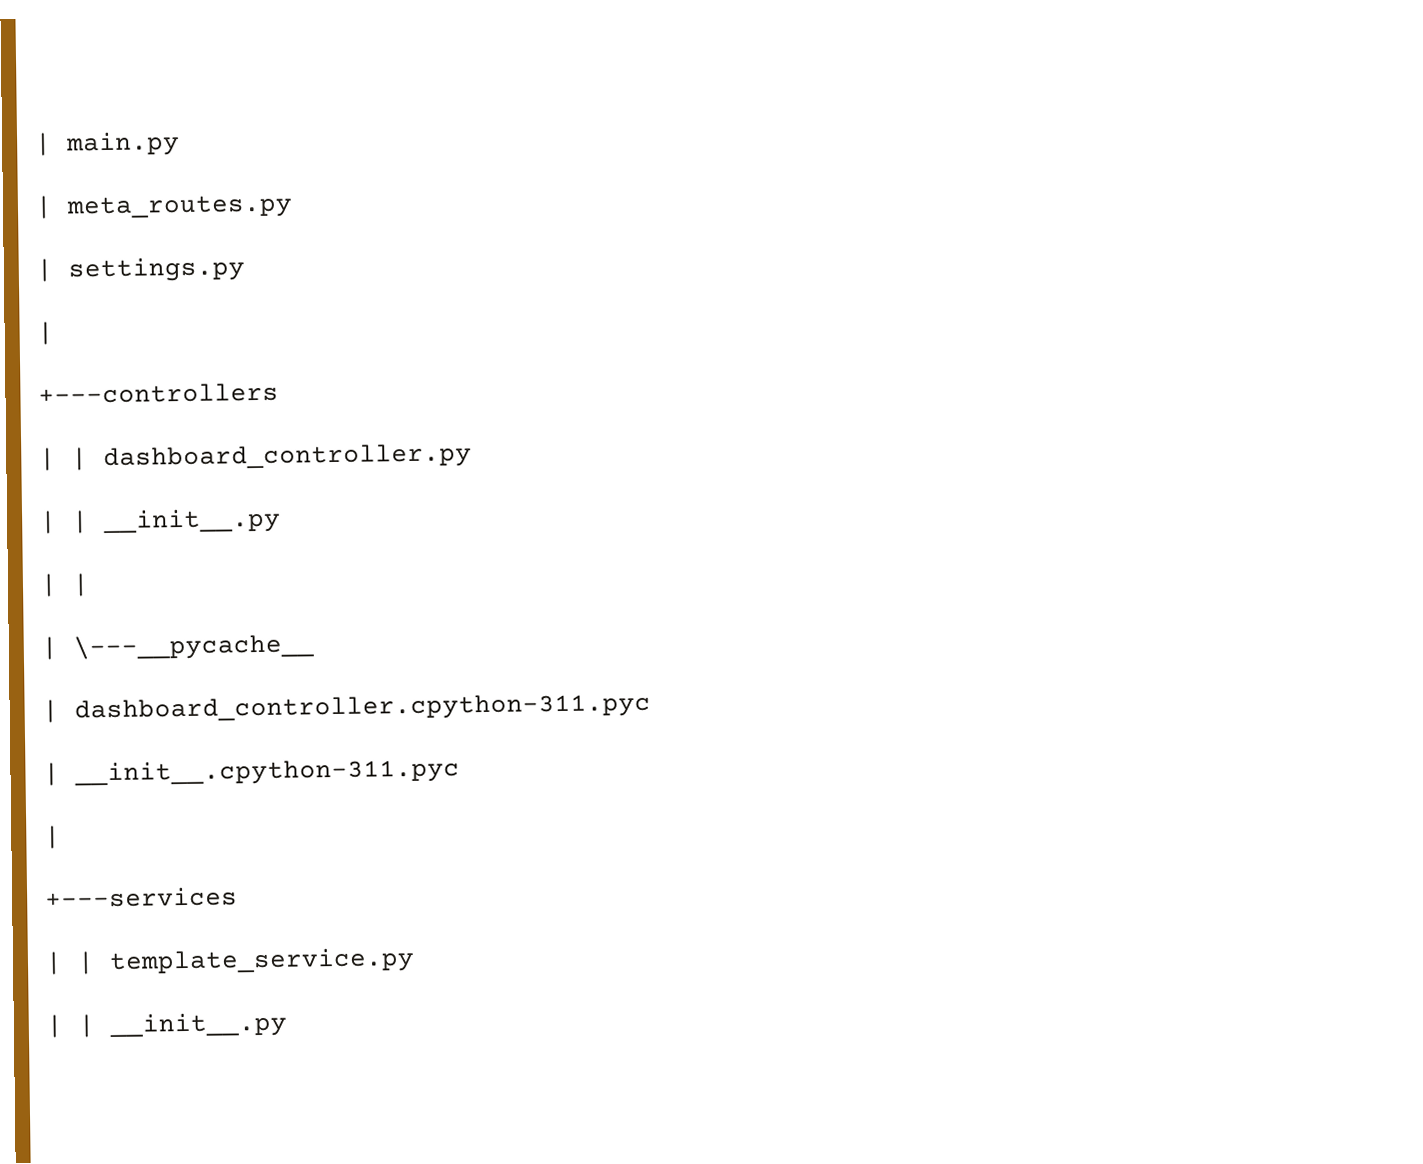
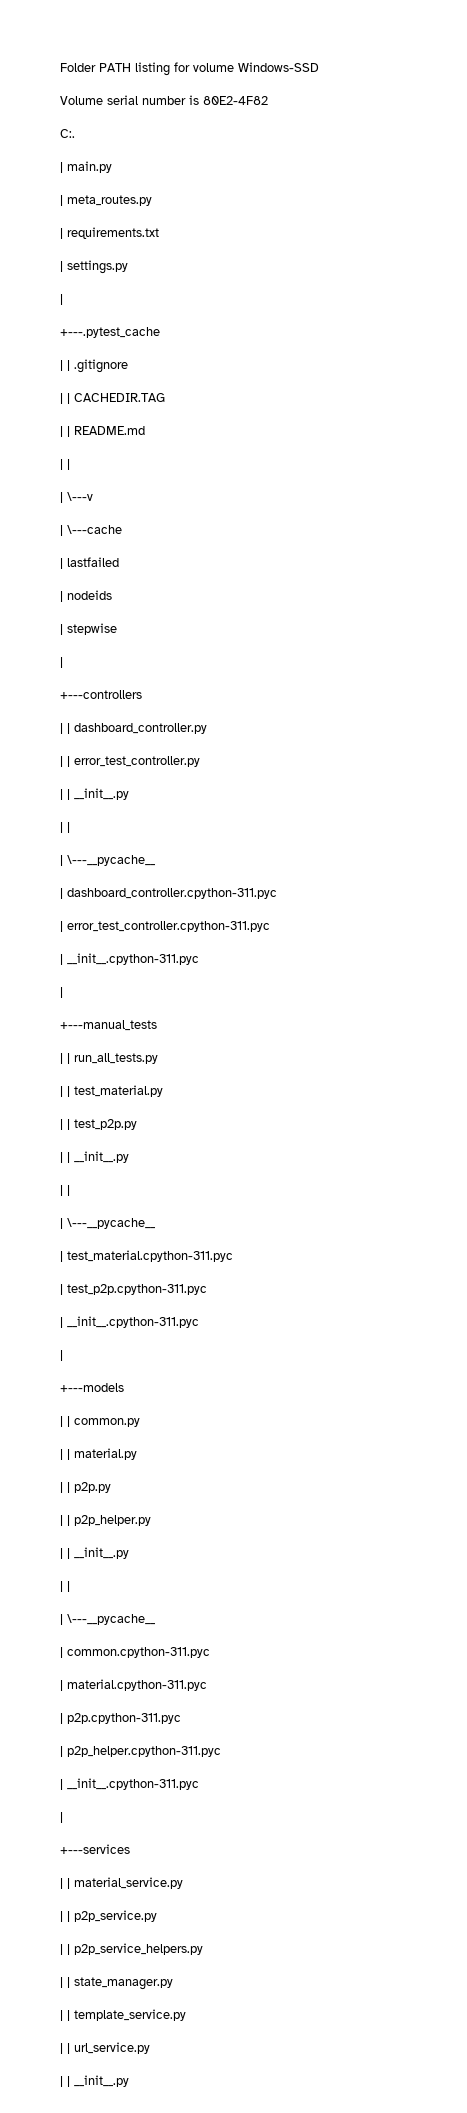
+ Folder PATH listing for volume Windows-SSD
+ Volume serial number is 80E2-4F82
+ C:.
+ | requirements.txt
+ +---.pytest_cache
+ | | .gitignore
+ | | CACHEDIR.TAG
+ | | README.md
+ | |
+ | \---v
+ | \---cache
+ | lastfailed
+ | nodeids
+ | stepwise
+ |
+ | | error_test_controller.py
+ | error_test_controller.cpython-311.pyc
+ | __init__.cpython-311.pyc
+ |
+ +---manual_tests
+ | | run_all_tests.py
+ | | test_material.py
+ | | test_p2p.py
+ | | __init__.py
+ | |
+ | \---__pycache__
+ | test_material.cpython-311.pyc
+ | test_p2p.cpython-311.pyc
+ | __init__.cpython-311.pyc
+ |
+ +---models
+ | | common.py
+ | | material.py
+ | | p2p.py
+ | | p2p_helper.py
+ | | __init__.py
+ | |
+ | \---__pycache__
+ | common.cpython-311.pyc
+ | material.cpython-311.pyc
+ | p2p.cpython-311.pyc
+ | p2p_helper.cpython-311.pyc
  | __init__.cpython-311.pyc
  |
  +---services
+ | | material_service.py
+ | | p2p_service.py
+ | | p2p_service_helpers.py
+ | | state_manager.py
+ | | url_service.py

